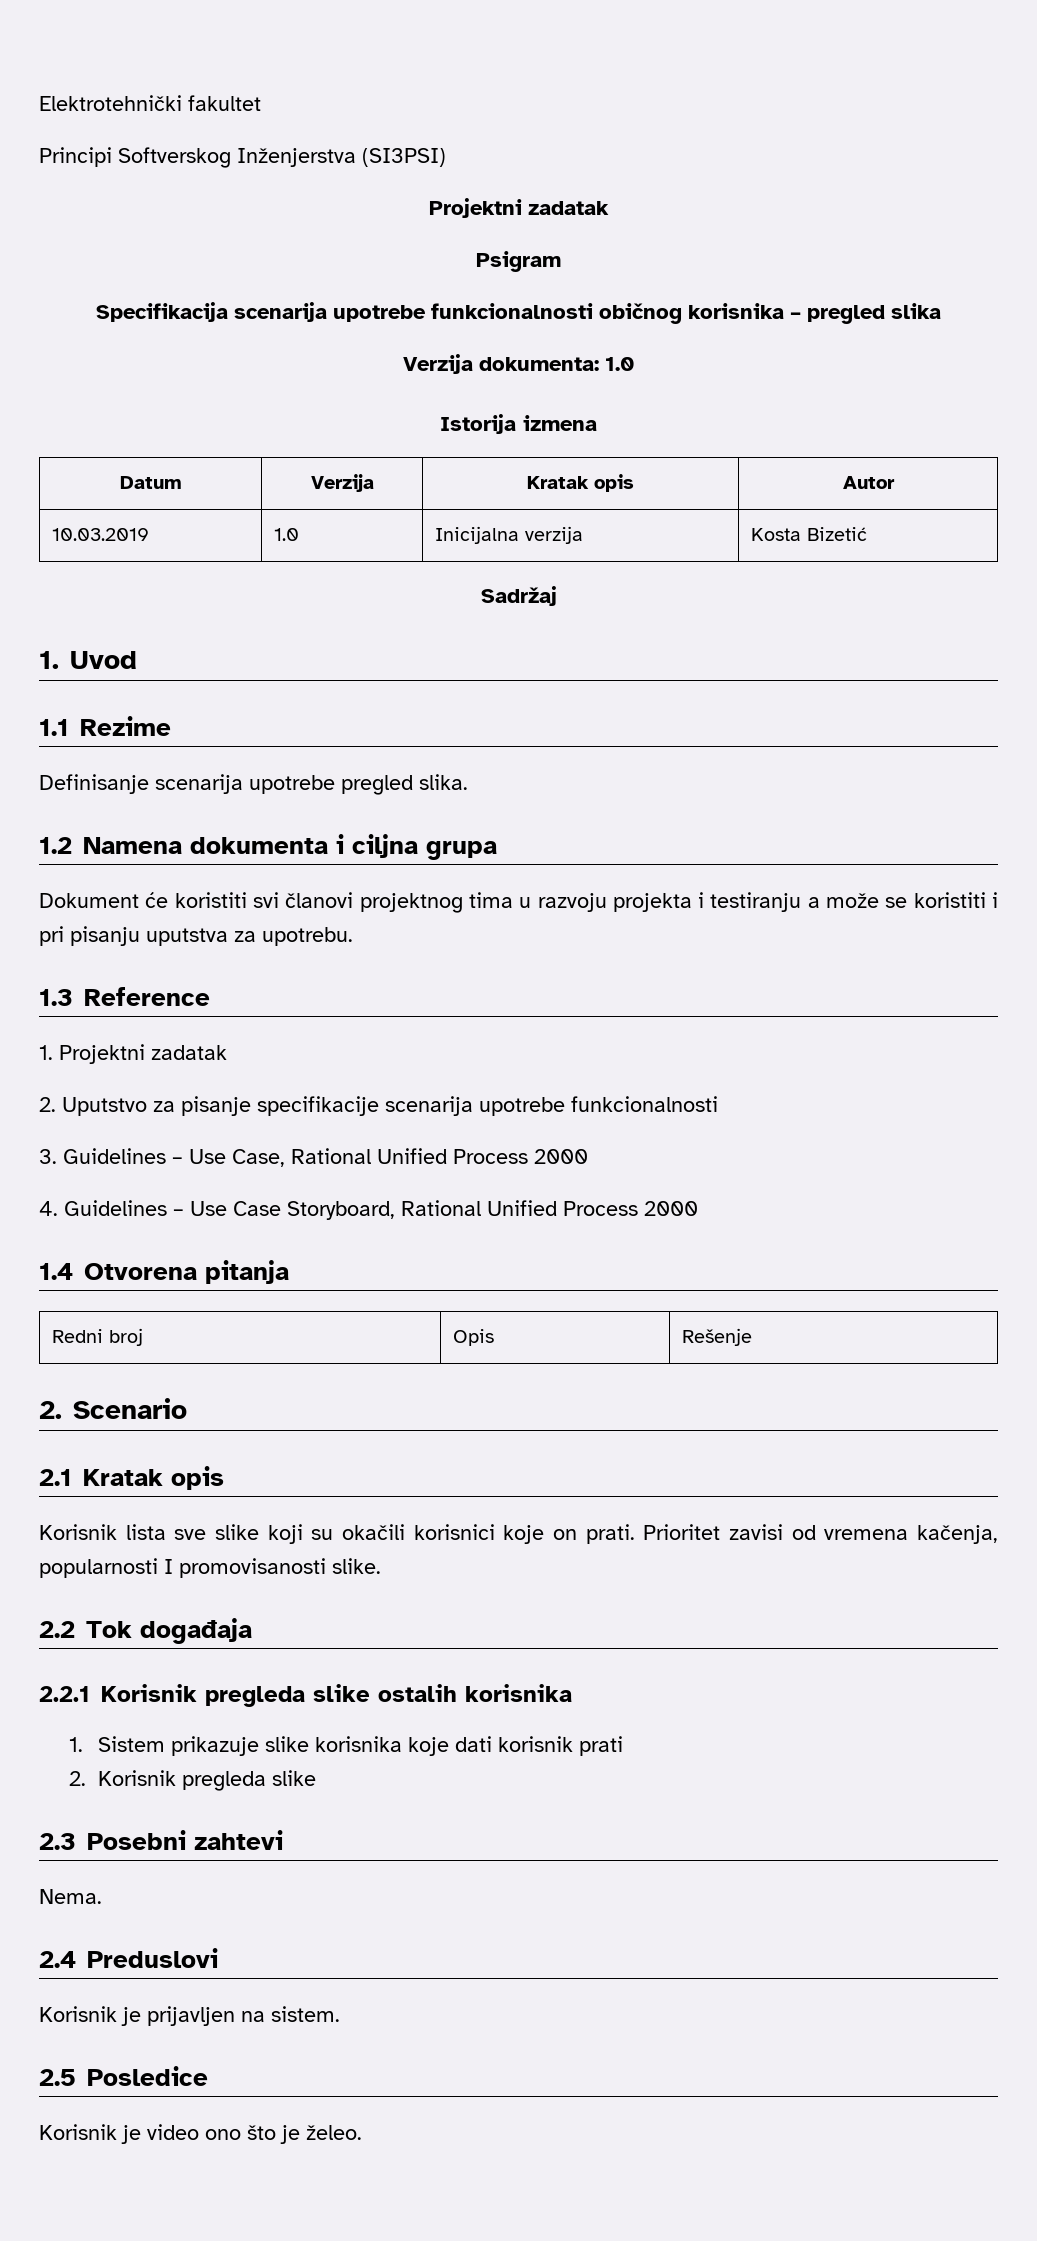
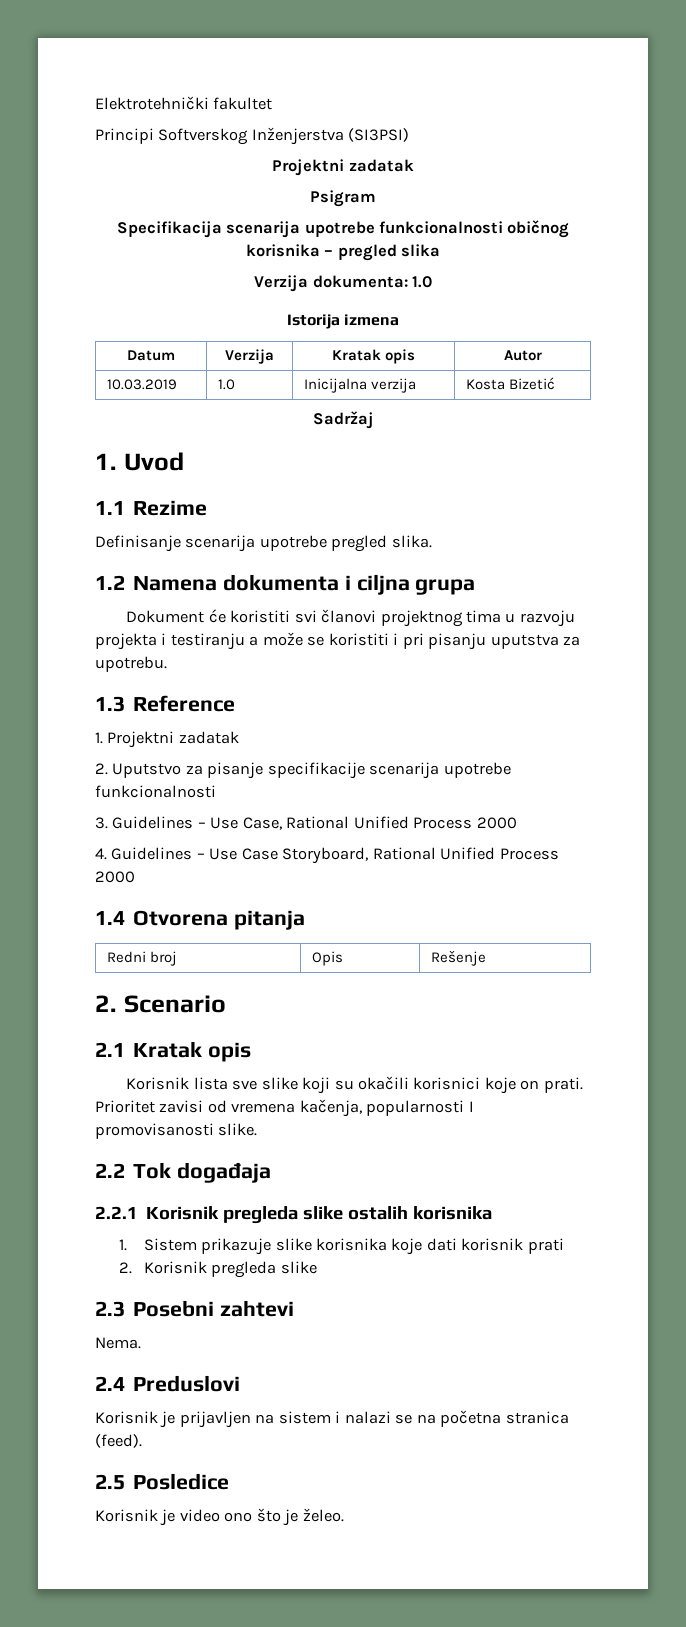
- Korisnik je prijavljen na sistem.
+ Korisnik je prijavljen na sistem i nalazi se na početna stranica (feed).

